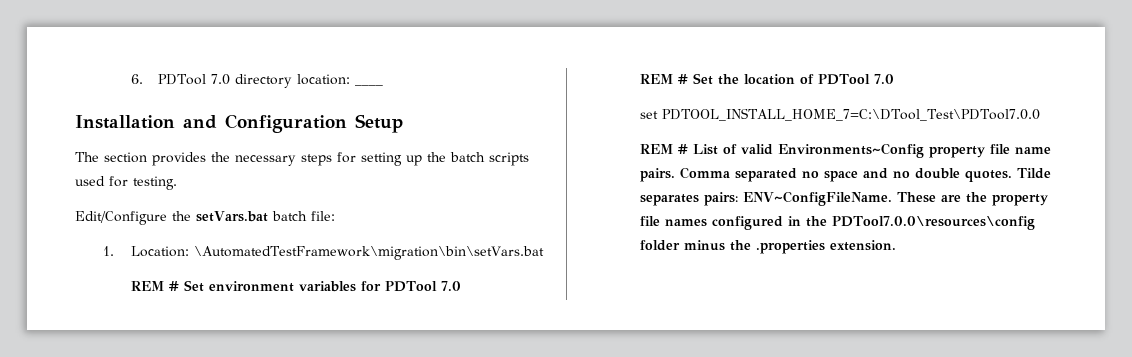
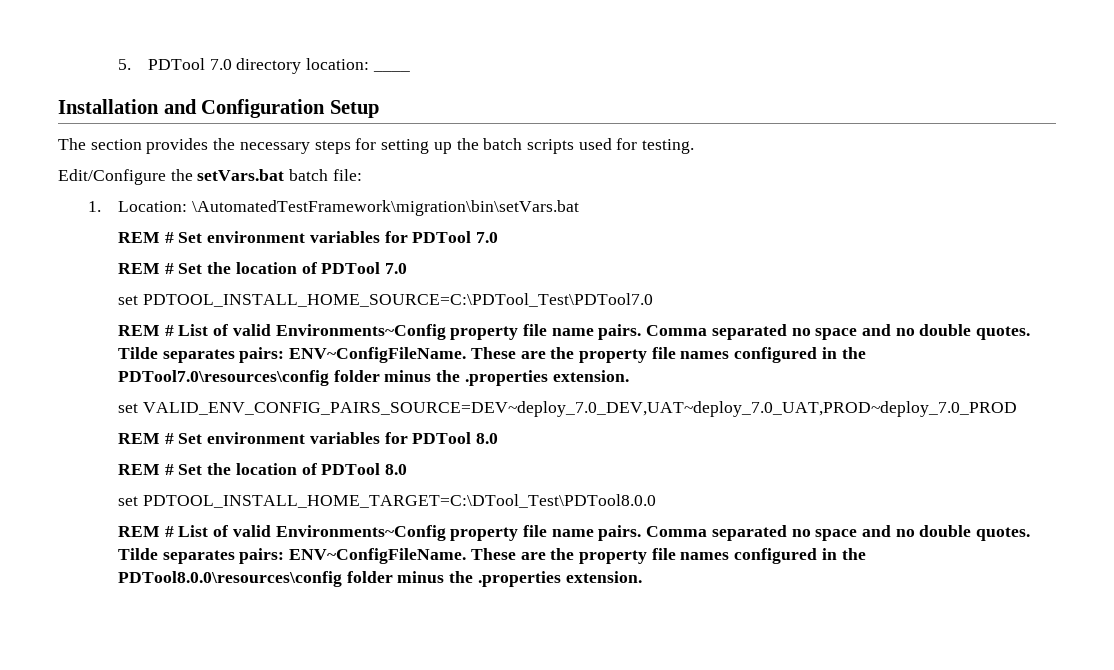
- 6. PDTool 7.0 directory location: ____
+ 5. PDTool 7.0 directory location: ____
- set PDTOOL_INSTALL_HOME_7=C:\DTool_Test\PDTool7.0.0
+ set PDTOOL_INSTALL_HOME_SOURCE=C:\PDTool_Test\PDTool7.0
- These are the property file names configured in the PDTool7.0.0\resources\config folder minus the .properties extension.
+ These are the property file names configured in the PDTool7.0\resources\config folder minus the .properties extension.
+ set VALID_ENV_CONFIG_PAIRS_SOURCE=DEV~deploy_7.0_DEV,UAT~deploy_7.0_UAT,PROD~deploy_7.0_PROD
+ REM # Set environment variables for PDTool 8.0
+ REM # Set the location of PDTool 8.0
+ set PDTOOL_INSTALL_HOME_TARGET=C:\DTool_Test\PDTool8.0.0
+ REM # List of valid Environments~Config property file name pairs. Comma separated no space and no double quotes. Tilde separates pairs: ENV~ConfigFileName. These are the property file names configured in the PDTool8.0.0\resources\config folder minus the .properties extension.

